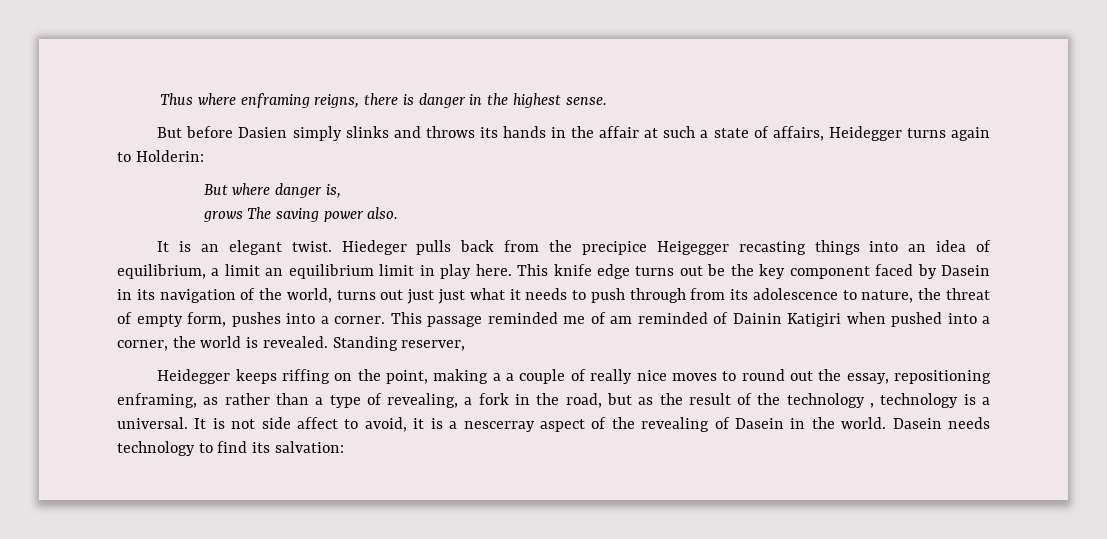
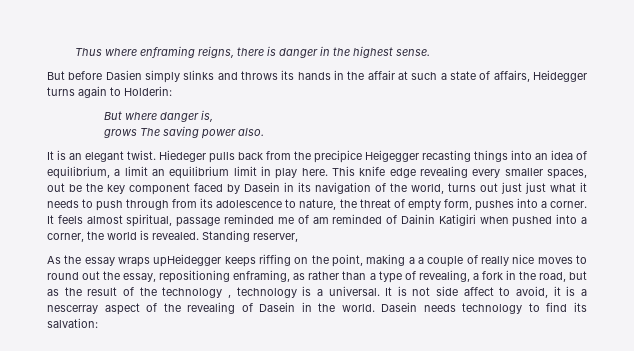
- This knife edge turns out be the key component faced by Dasein in its navigation of the world, turns out just just what it needs to push through from its adolescence to nature, the threat of empty form, pushes into a corner.
+ This knife edge revealing every smaller spaces, out be the key component faced by Dasein in its navigation of the world, turns out just just what it needs to push through from its adolescence to nature, the threat of empty form, pushes into a corner.
- This passage reminded me of am reminded of Dainin Katigiri when pushed into a corner, the world is revealed.
+ It feels almost spiritual, passage reminded me of am reminded of Dainin Katigiri when pushed into a corner, the world is revealed.
- Heidegger keeps riffing on the point, making a a couple of really nice moves to round out the essay, repositioning enframing, as rather than a type of revealing, a fork in the road, but as the result of the technology , technology is a universal.
+ As the essay wraps upHeidegger keeps riffing on the point, making a a couple of really nice moves to round out the essay, repositioning enframing, as rather than a type of revealing, a fork in the road, but as the result of the technology , technology is a universal.

